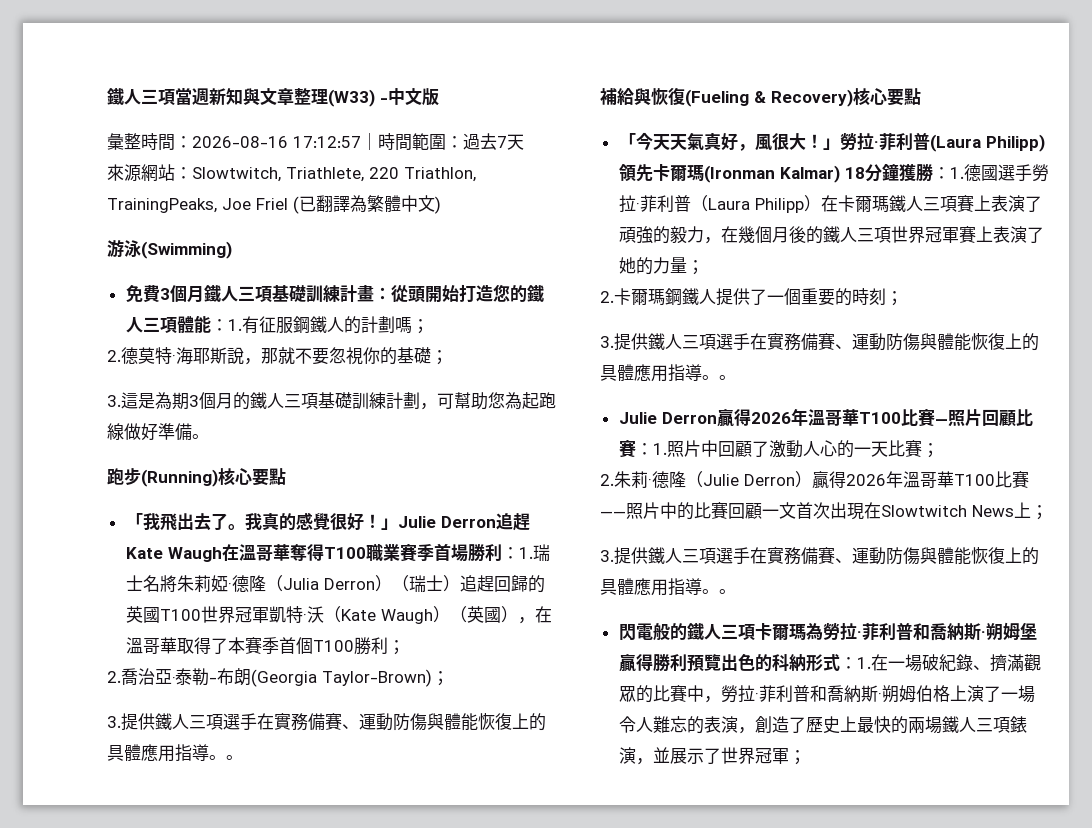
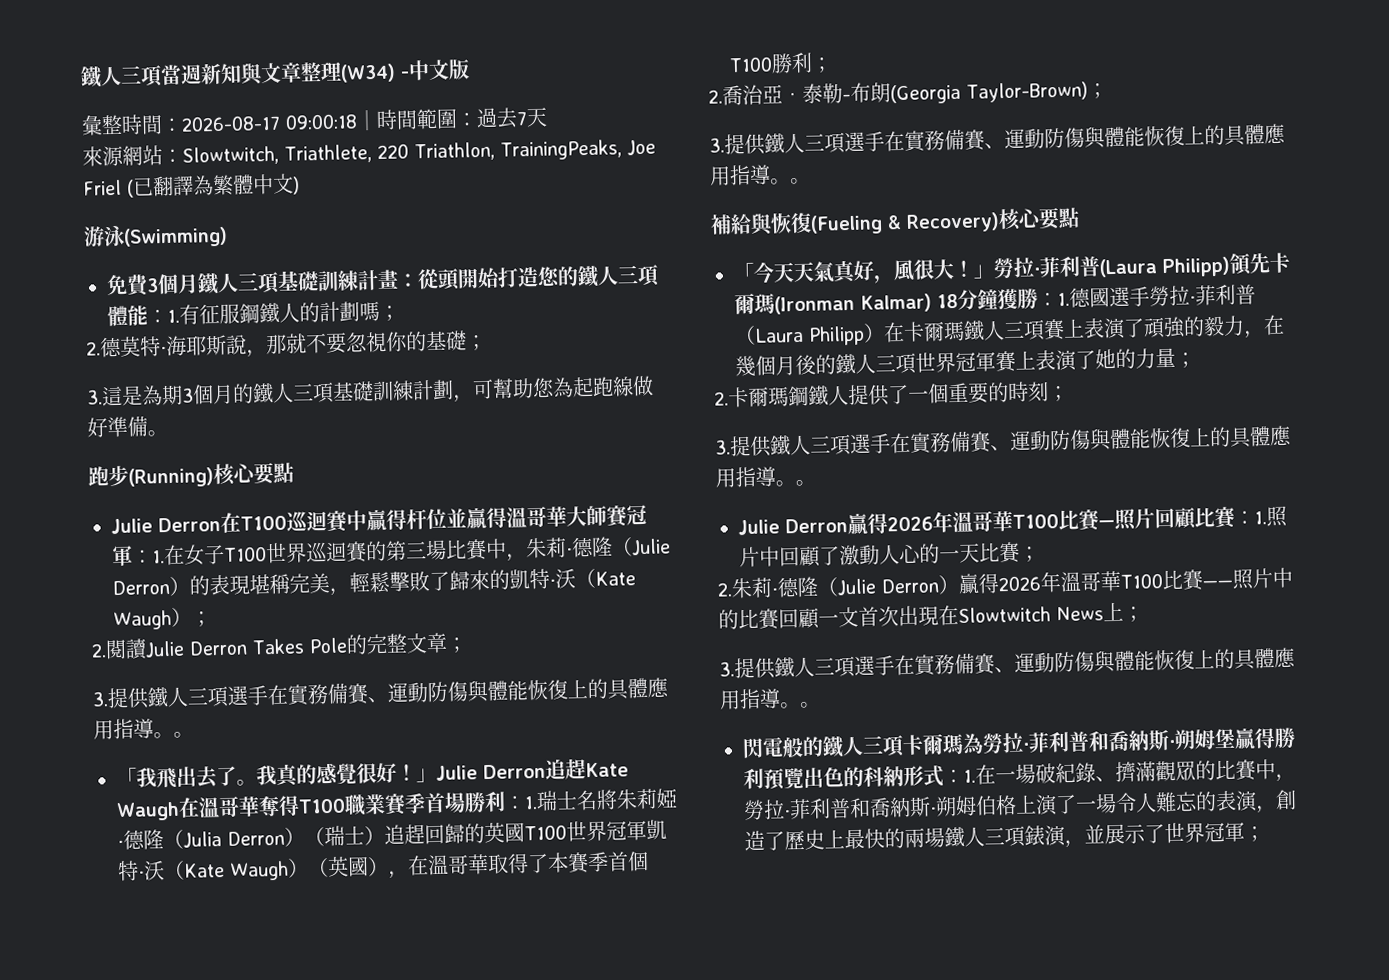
- 鐵人三項當週新知與文章整理(W33) -中文版
+ 鐵人三項當週新知與文章整理(W34) -中文版
- 彙整時間：2026-08-16 17:12:57｜時間範圍：過去7天
+ 彙整時間：2026-08-17 09:00:18｜時間範圍：過去7天
+ Julie Derron在T100巡迴賽中贏得杆位並贏得溫哥華大師賽冠軍：1.在女子T100世界巡迴賽的第三場比賽中，朱莉·德隆（Julie Derron）的表現堪稱完美，輕鬆擊敗了歸來的凱特·沃（Kate Waugh）；
+ 2.閱讀Julie Derron Takes Pole的完整文章；
+ 3.提供鐵人三項選手在實務備賽、運動防傷與體能恢復上的具體應用指導。。

